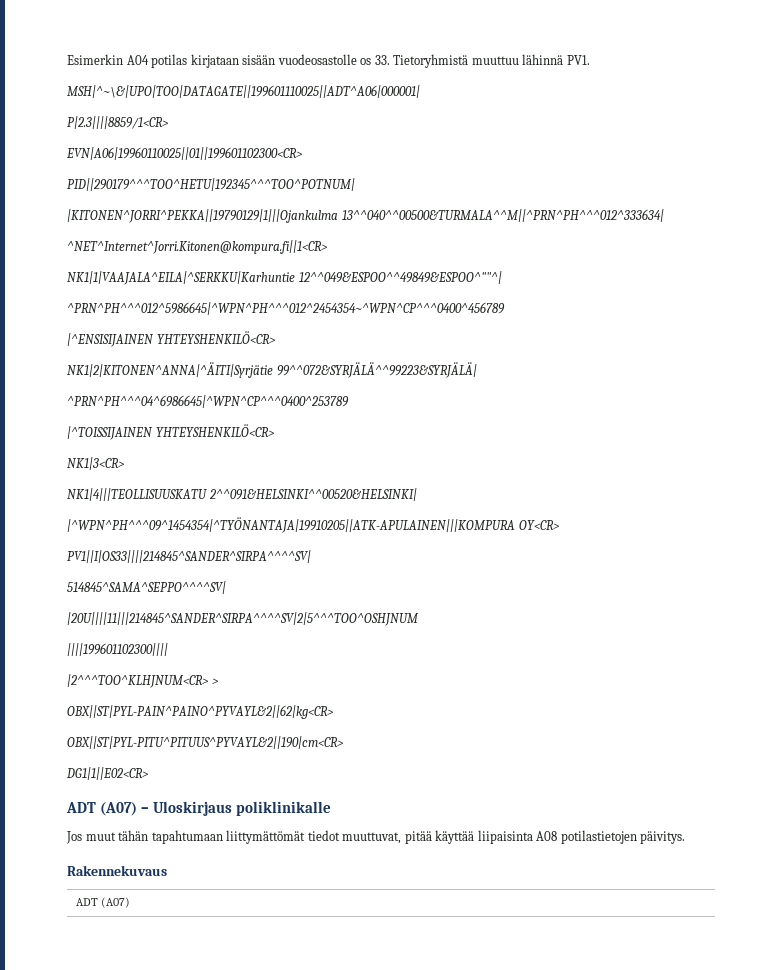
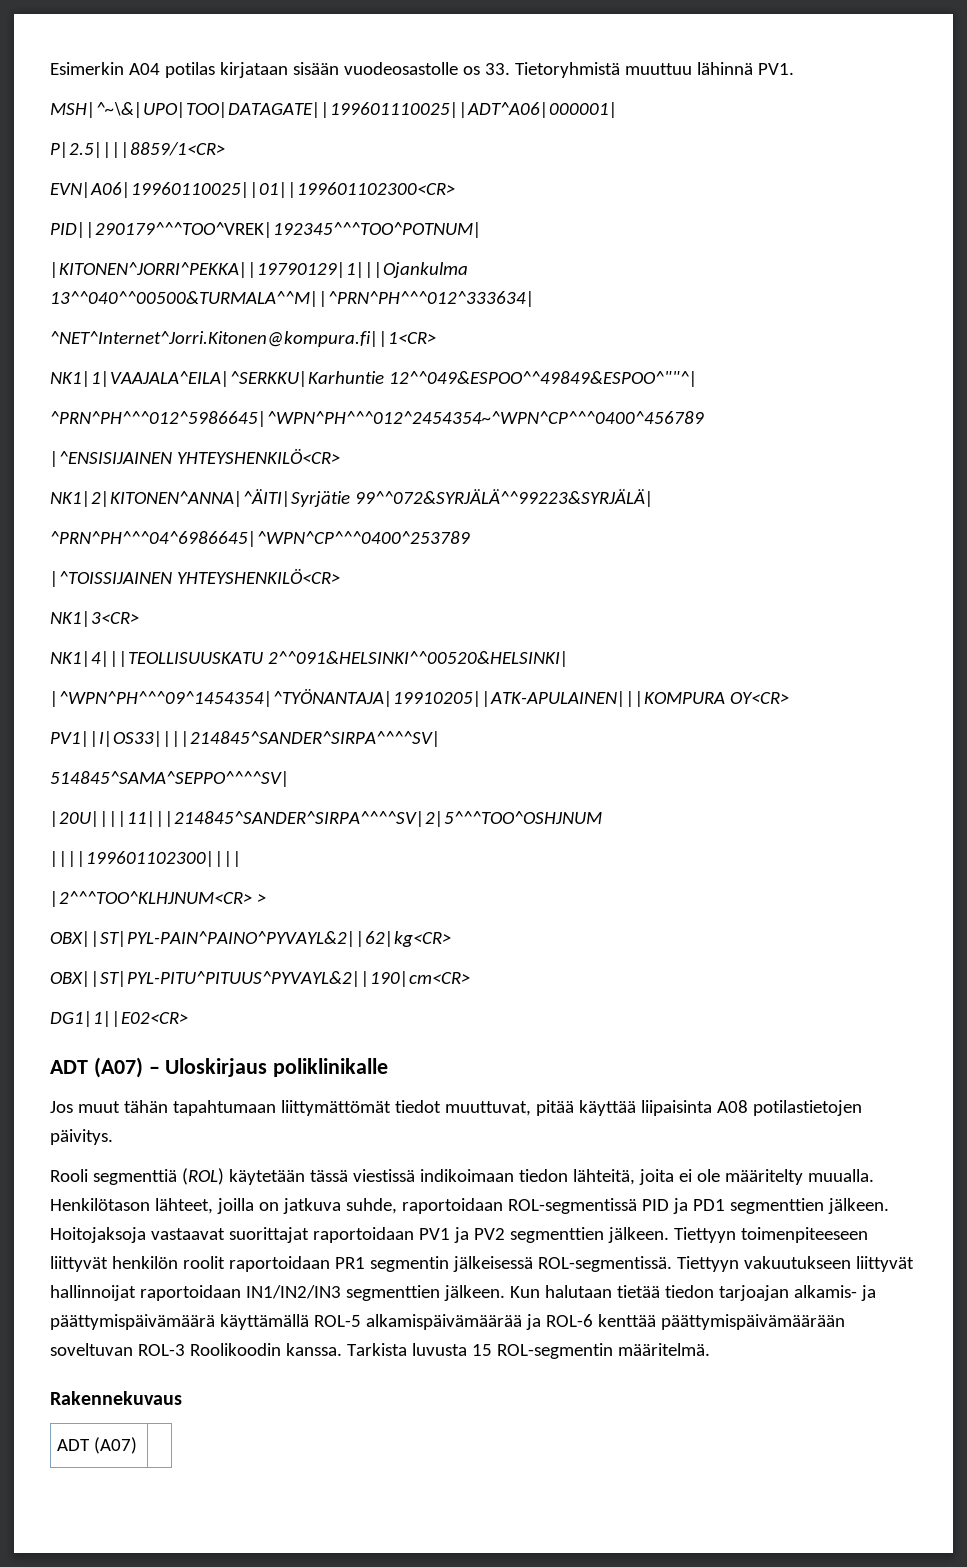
- P|2.3||||8859/1<CR>
+ P|2.5||||8859/1<CR>
- PID||290179^^^TOO^HETU|192345^^^TOO^POTNUM|
+ PID||290179^^^TOO^VREK|192345^^^TOO^POTNUM|
+ Rooli segmenttiä (ROL) käytetään tässä viestissä indikoimaan tiedon lähteitä, joita ei ole määritelty muualla. Henkilötason lähteet, joilla on jatkuva suhde, raportoidaan ROL-segmentissä PID ja PD1 segmenttien jälkeen. Hoitojaksoja vastaavat suorittajat raportoidaan PV1 ja PV2 segmenttien jälkeen. Tiettyyn toimenpiteeseen liittyvät henkilön roolit raportoidaan PR1 segmentin jälkeisessä ROL-segmentissä. Tiettyyn vakuutukseen liittyvät hallinnoijat raportoidaan IN1/IN2/IN3 segmenttien jälkeen. Kun halutaan tietää tiedon tarjoajan alkamis- ja päättymispäivämäärä käyttämällä ROL-5 alkamispäivämäärää ja ROL-6 kenttää päättymispäivämäärään soveltuvan ROL-3 Roolikoodin kanssa. Tarkista luvusta 15 ROL-segmentin määritelmä.

